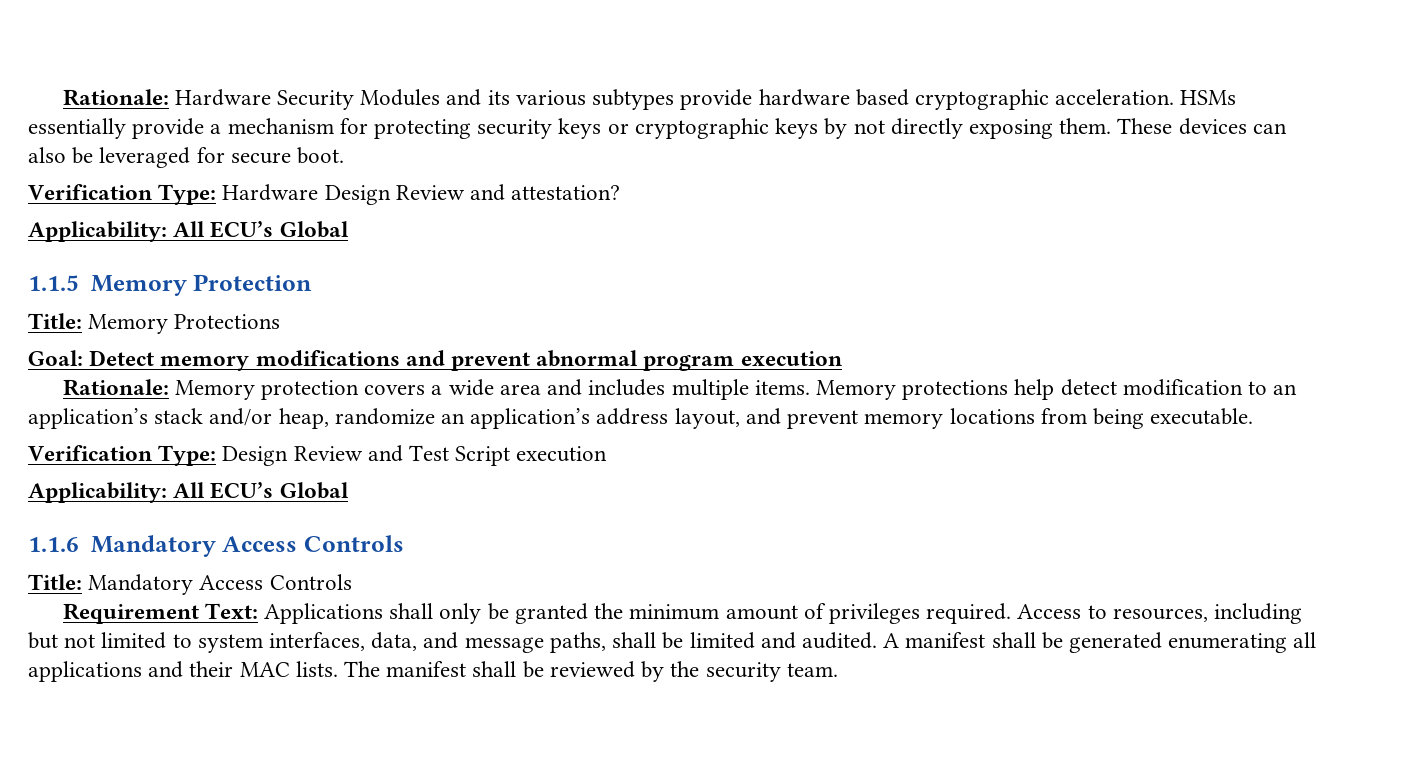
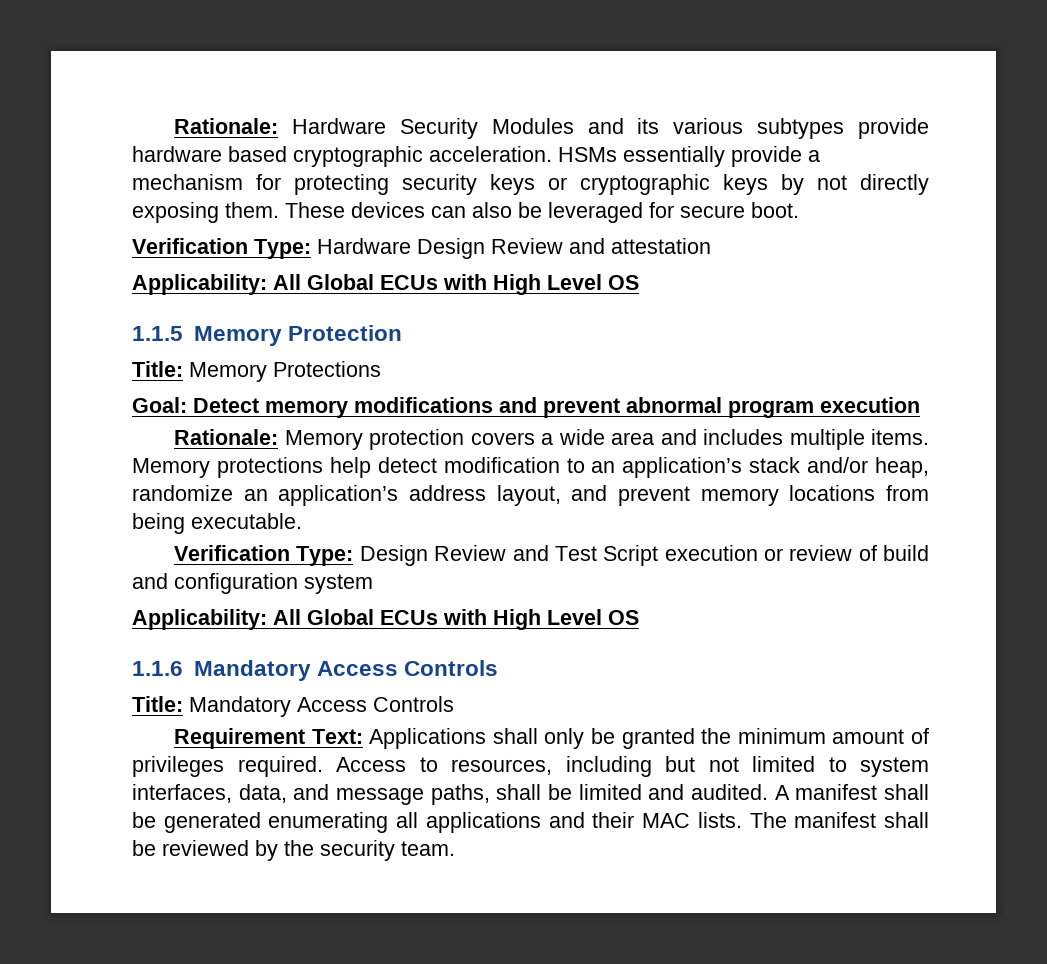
- Verification Type: Hardware Design Review and attestation?
- Applicability: All ECU’s Global
+ Verification Type: Hardware Design Review and attestation
+ Applicability: All Global ECUs with High Level OS
- Verification Type: Design Review and Test Script execution
- Applicability: All ECU’s Global
+ Verification Type: Design Review and Test Script execution or review of build and configuration system
+ Applicability: All Global ECUs with High Level OS

